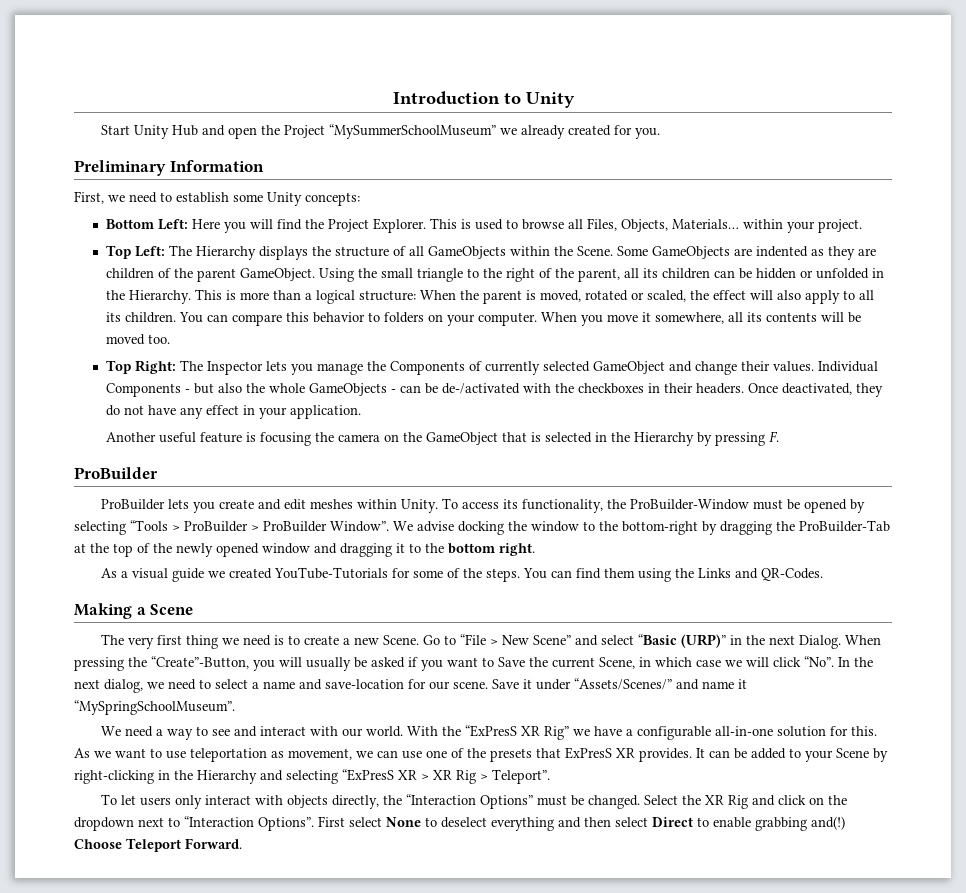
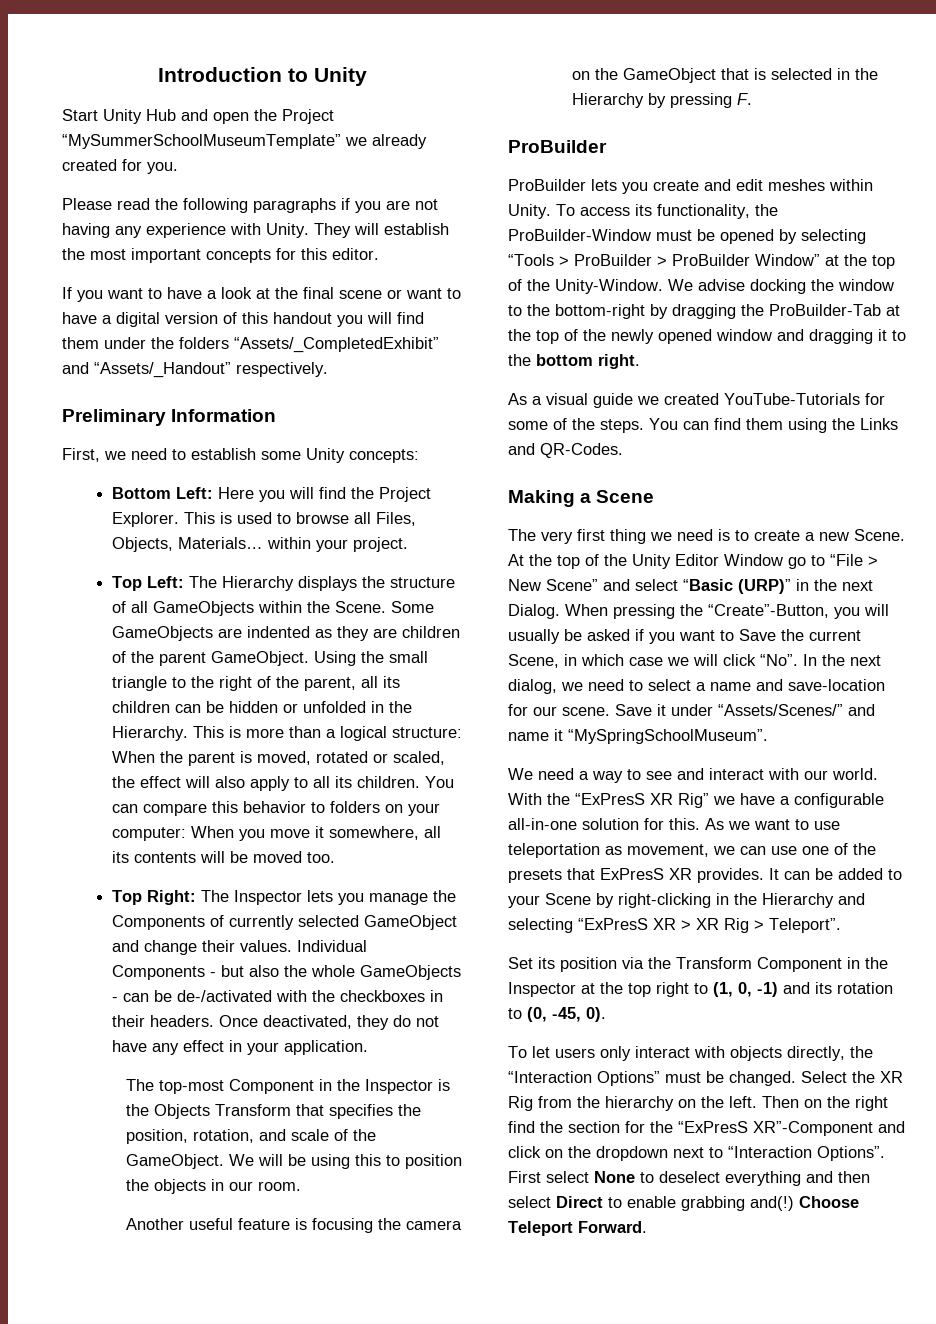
- Start Unity Hub and open the Project “MySummerSchoolMuseum” we already created for you.
+ Start Unity Hub and open the Project “MySummerSchoolMuseumTemplate” we already created for you.
+ Please read the following paragraphs if you are not having any experience with Unity. They will establish the most important concepts for this editor.
+ If you want to have a look at the final scene or want to have a digital version of this handout you will find them under the folders “Assets/_CompletedExhibit” and “Assets/_Handout” respectively.
- You can compare this behavior to folders on your computer. When you move it somewhere, all its contents will be moved too.
+ You can compare this behavior to folders on your computer: When you move it somewhere, all its contents will be moved too.
+ The top-most Component in the Inspector is the Objects Transform that specifies the position, rotation, and scale of the GameObject. We will be using this to position the objects in our room.
- To access its functionality, the ProBuilder-Window must be opened by selecting “Tools > ProBuilder > ProBuilder Window”.
+ To access its functionality, the ProBuilder-Window must be opened by selecting “Tools > ProBuilder > ProBuilder Window” at the top of the Unity-Window.
- Go to “File > New Scene” and select “Basic (URP)” in the next Dialog.
+ At the top of the Unity Editor Window go to “File > New Scene” and select “Basic (URP)” in the next Dialog.
+ Set its position via the Transform Component in the Inspector at the top right to (1, 0, -1) and its rotation to (0, -45, 0).
- Select the XR Rig and click on the dropdown next to “Interaction Options”.
+ Select the XR Rig from the hierarchy on the left. Then on the right find the section for the “ExPresS XR”-Component and click on the dropdown next to “Interaction Options”.

